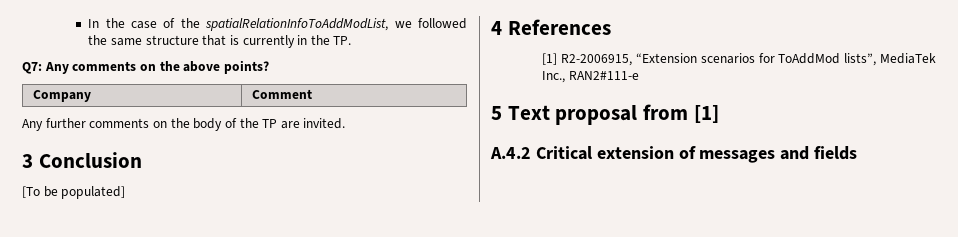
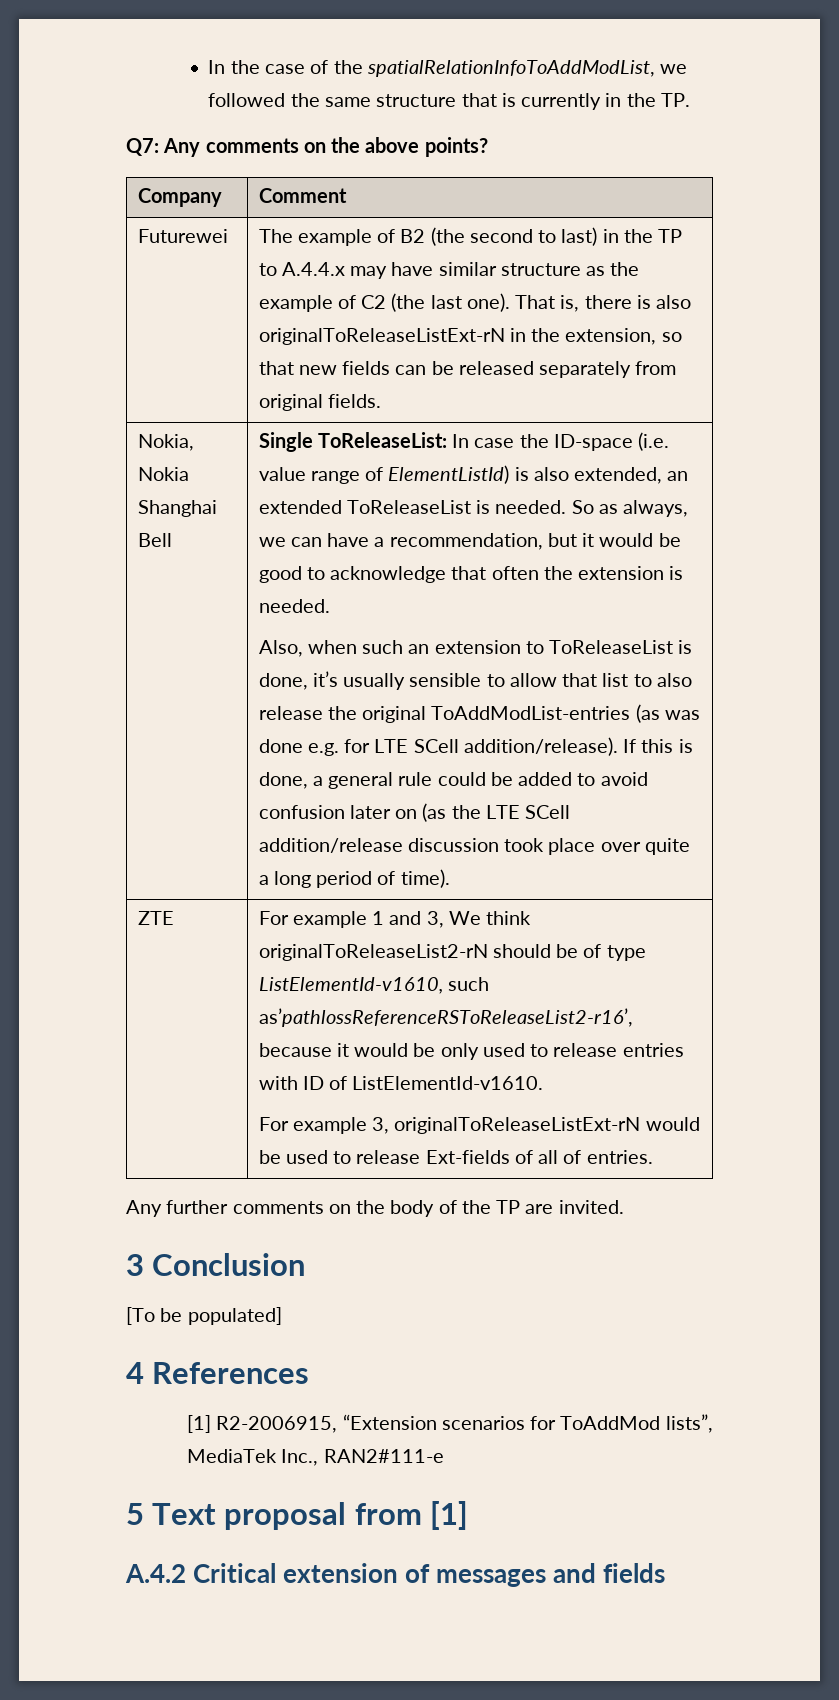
+ Futurewei | The example of B2 (the second to last) in the TP to A.4.4.x may have similar structure as the example of C2 (the last one). That is, there is also originalToReleaseListExt-rN in the extension, so that new fields can be released separately from original fields.
+ Nokia, Nokia Shanghai Bell | Single ToReleaseList: In case the ID-space (i.e. value range of ElementListId) is also extended, an extended ToReleaseList is needed. So as always, we can have a recommendation, but it would be good to acknowledge that often the extension is needed.
+ Also, when such an extension to ToReleaseList is done, it’s usually sensible to allow that list to also release the original ToAddModList-entries (as was done e.g. for LTE SCell addition/release). If this is done, a general rule could be added to avoid confusion later on (as the LTE SCell addition/release discussion took place over quite a long period of time).
+ ZTE | For example 1 and 3, We think originalToReleaseList2-rN should be of type ListElementId-v1610, such as’pathlossReferenceRSToReleaseList2-r16’, because it would be only used to release entries with ID of ListElementId-v1610.
+ For example 3, originalToReleaseListExt-rN would be used to release Ext-fields of all of entries.

